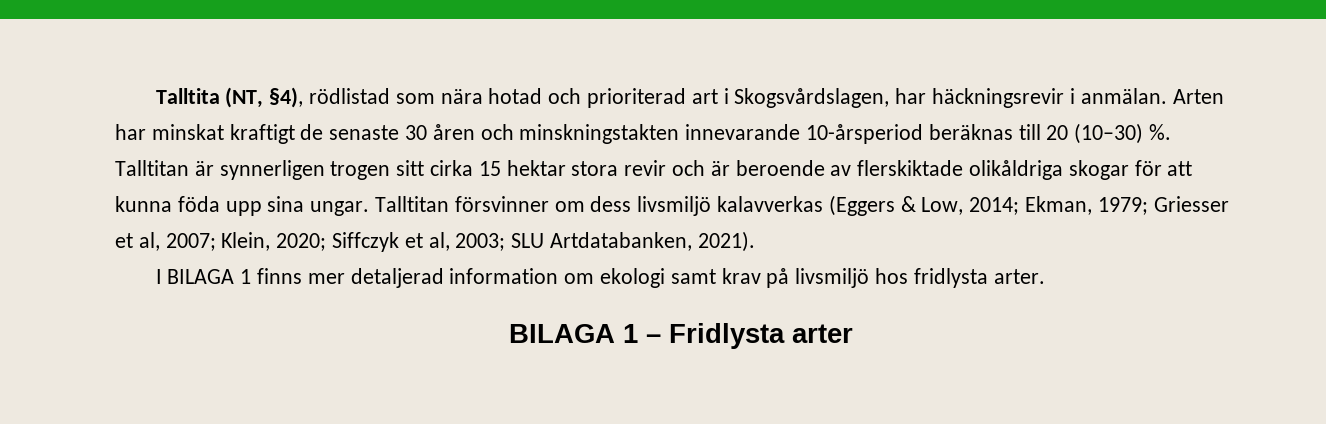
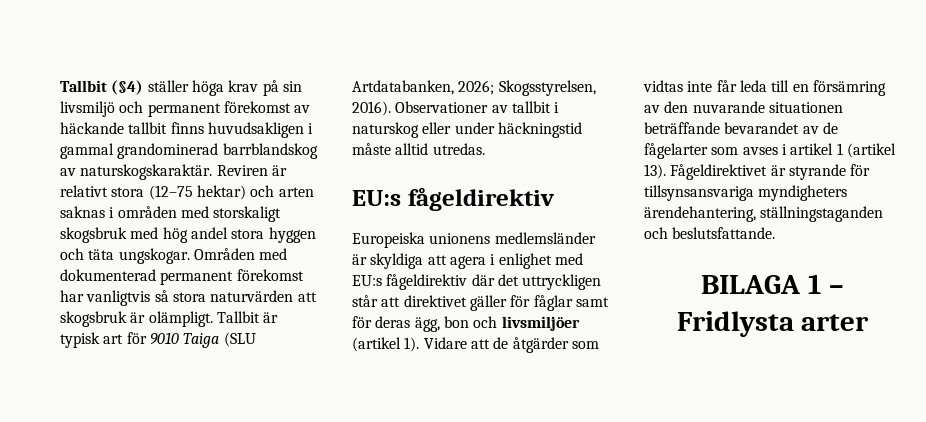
- Talltita (NT, §4), rödlistad som nära hotad och prioriterad art i Skogsvårdslagen, har häckningsrevir i anmälan. Arten har minskat kraftigt de senaste 30 åren och minskningstakten innevarande 10-årsperiod beräknas till 20 (10–30) %. Talltitan är synnerligen trogen sitt cirka 15 hektar stora revir och är beroende av flerskiktade olikåldriga skogar för att kunna föda upp sina ungar. Talltitan försvinner om dess livsmiljö kalavverkas (Eggers & Low, 2014; Ekman, 1979; Griesser et al, 2007; Klein, 2020; Siffczyk et al, 2003; SLU Artdatabanken, 2021).
- I BILAGA 1 finns mer detaljerad information om ekologi samt krav på livsmiljö hos fridlysta arter.
+ Tallbit (§4) ställer höga krav på sin livsmiljö och permanent förekomst av häckande tallbit finns huvudsakligen i gammal grandominerad barrblandskog av naturskogskaraktär. Reviren är relativt stora (12–75 hektar) och arten saknas i områden med storskaligt skogsbruk med hög andel stora hyggen och täta ungskogar. Områden med dokumenterad permanent förekomst har vanligtvis så stora naturvärden att skogsbruk är olämpligt. Tallbit är typisk art för 9010 Taiga (SLU Artdatabanken, 2026; Skogsstyrelsen, 2016). Observationer av tallbit i naturskog eller under häckningstid måste alltid utredas.
+ EU:s fågeldirektiv
+ Europeiska unionens medlemsländer är skyldiga att agera i enlighet med EU:s fågeldirektiv där det uttryckligen står att direktivet gäller för fåglar samt för deras ägg, bon och livsmiljöer (artikel 1). Vidare att de åtgärder som vidtas inte får leda till en försämring av den nuvarande situationen beträffande bevarandet av de fågelarter som avses i artikel 1 (artikel 13). Fågeldirektivet är styrande för tillsynsansvariga myndigheters ärendehantering, ställningstaganden och beslutsfattande.

